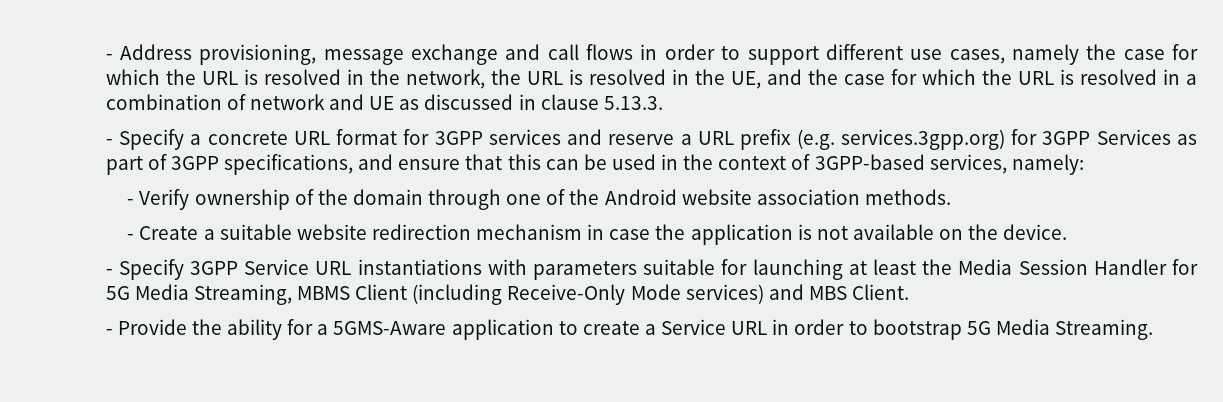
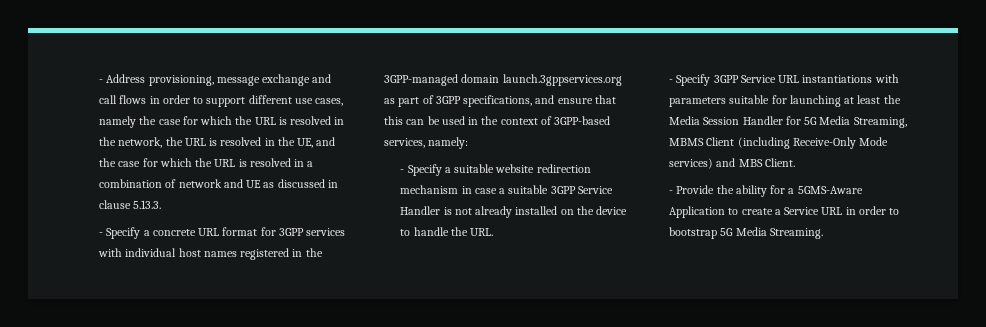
- - Specify a concrete URL format for 3GPP services and reserve a URL prefix (e.g. services.3gpp.org) for 3GPP Services as part of 3GPP specifications, and ensure that this can be used in the context of 3GPP-based services, namely:
+ - Specify a concrete URL format for 3GPP services with individual host names registered in the 3GPP-managed domain launch.3gppservices.org as part of 3GPP specifications, and ensure that this can be used in the context of 3GPP-based services, namely:
- - Verify ownership of the domain through one of the Android website association methods.
- - Create a suitable website redirection mechanism in case the application is not available on the device.
+ - Specify a suitable website redirection mechanism in case a suitable 3GPP Service Handler is not already installed on the device to handle the URL.
- - Provide the ability for a 5GMS-Aware application to create a Service URL in order to bootstrap 5G Media Streaming.
+ - Provide the ability for a 5GMS-Aware Application to create a Service URL in order to bootstrap 5G Media Streaming.

